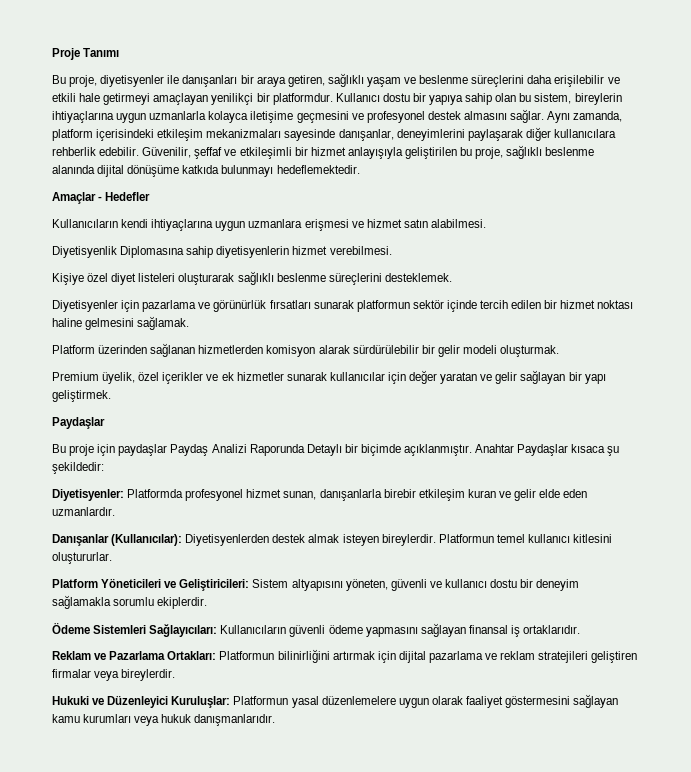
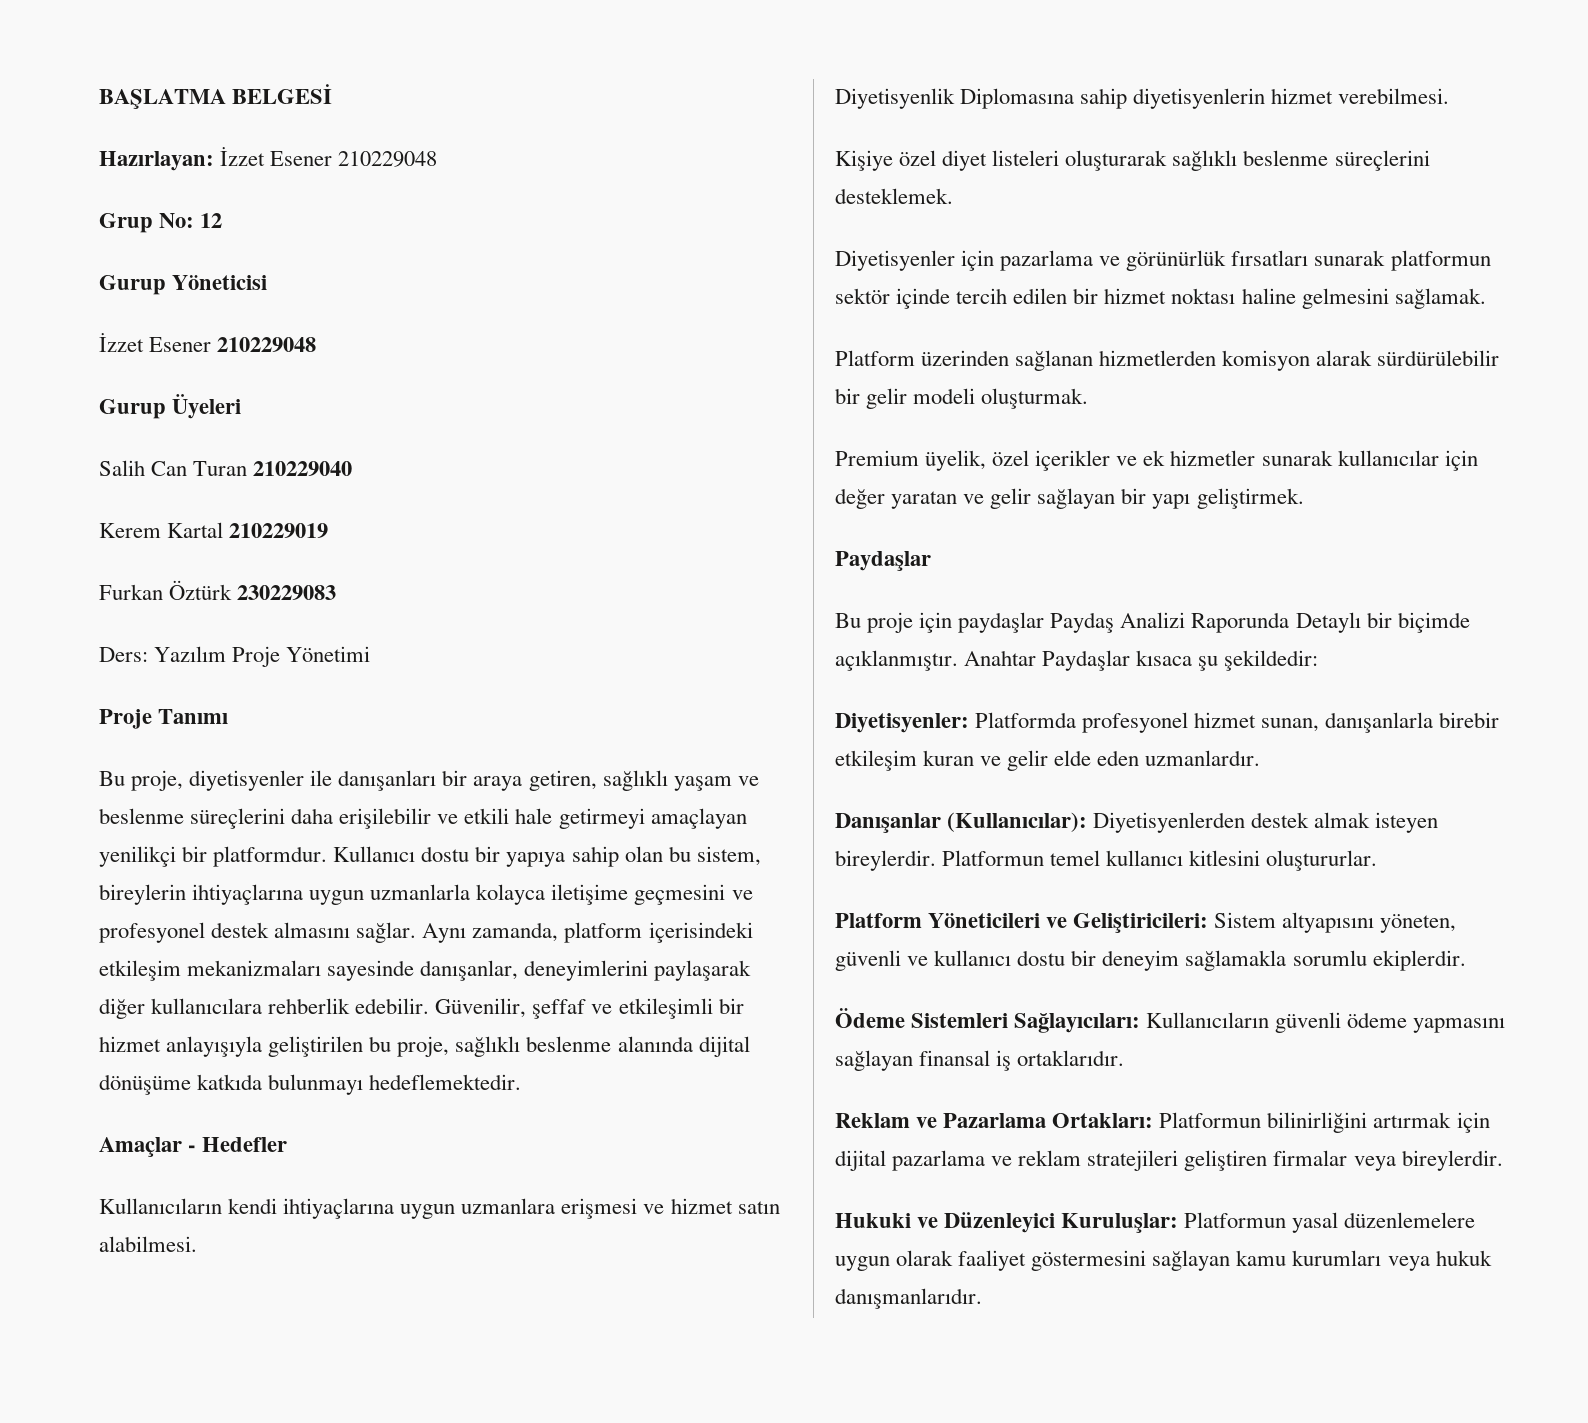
+ BAŞLATMA BELGESİ
+ Hazırlayan: İzzet Esener 210229048
+ Grup No: 12
+ Gurup Yöneticisi
+ İzzet Esener 210229048
+ Gurup Üyeleri
+ Salih Can Turan 210229040
+ Kerem Kartal 210229019
+ Furkan Öztürk 230229083
+ Ders: Yazılım Proje Yönetimi

